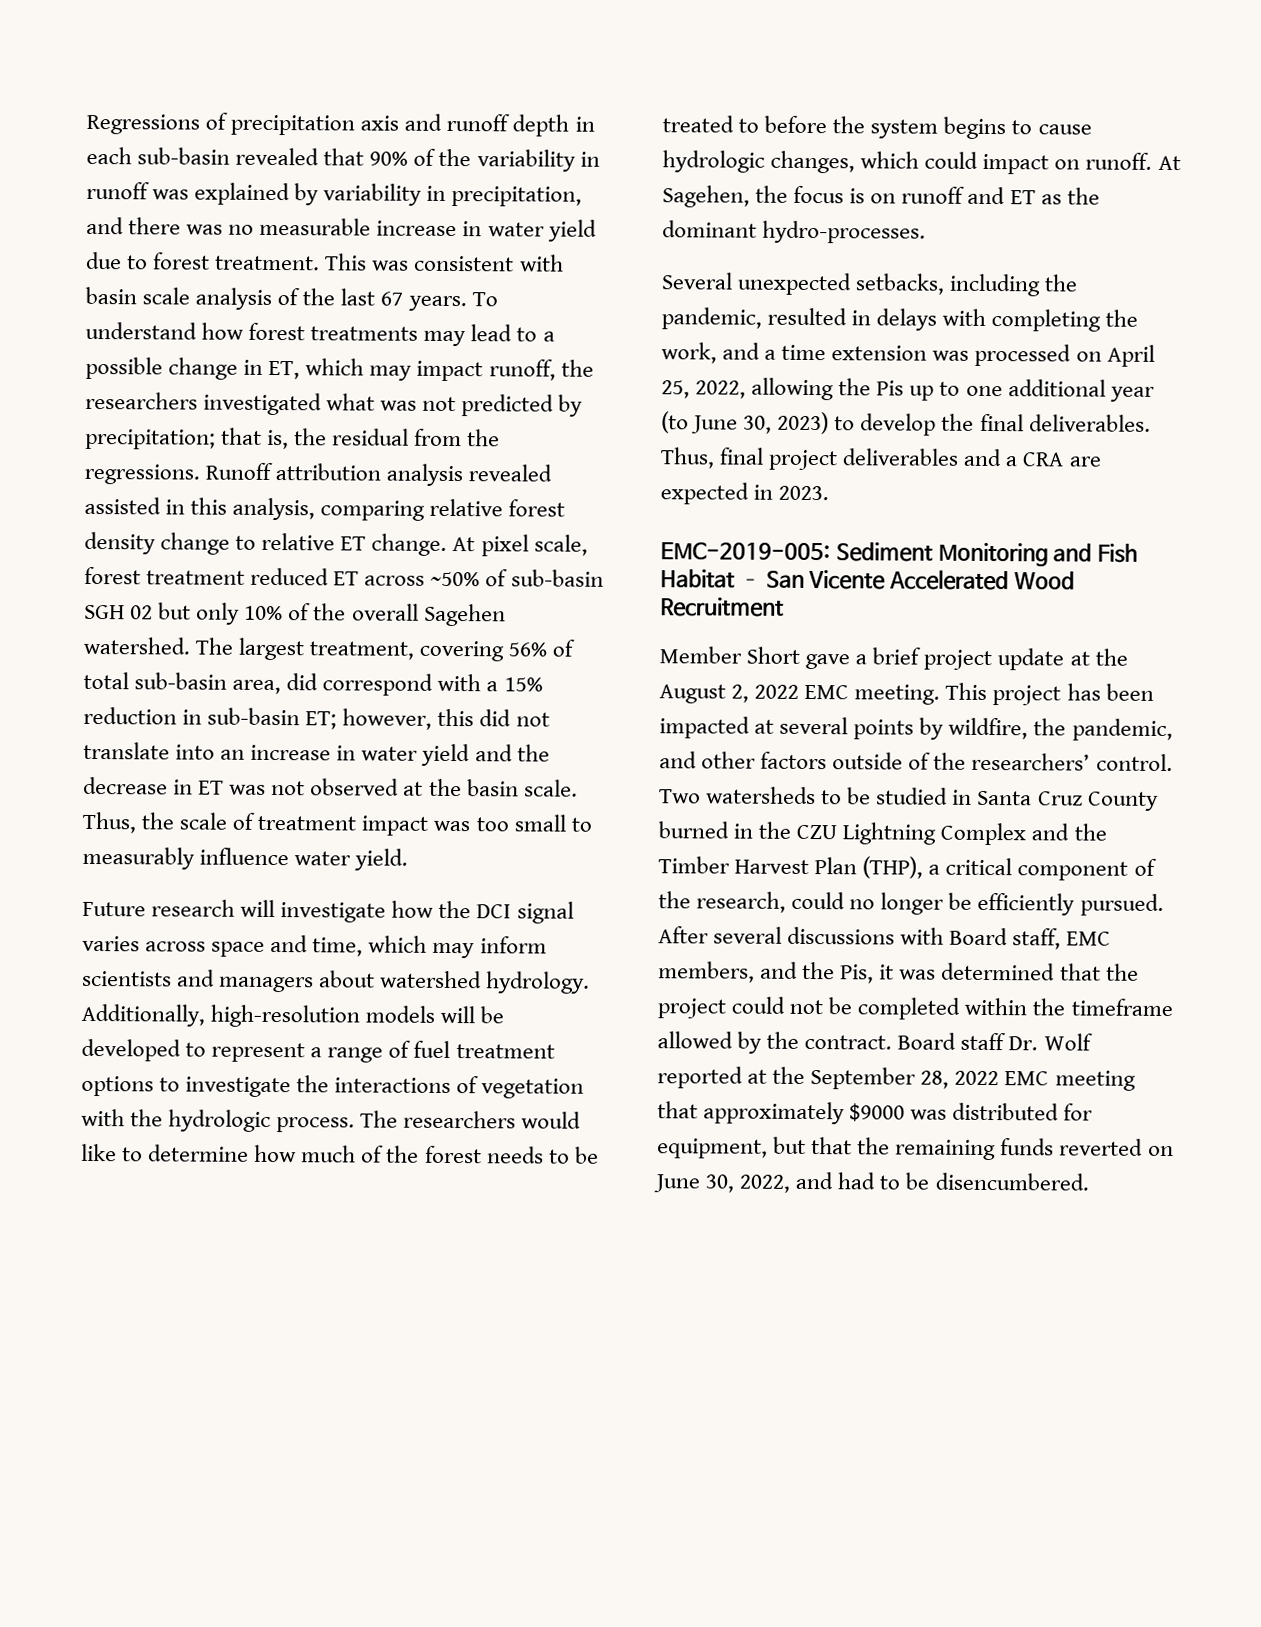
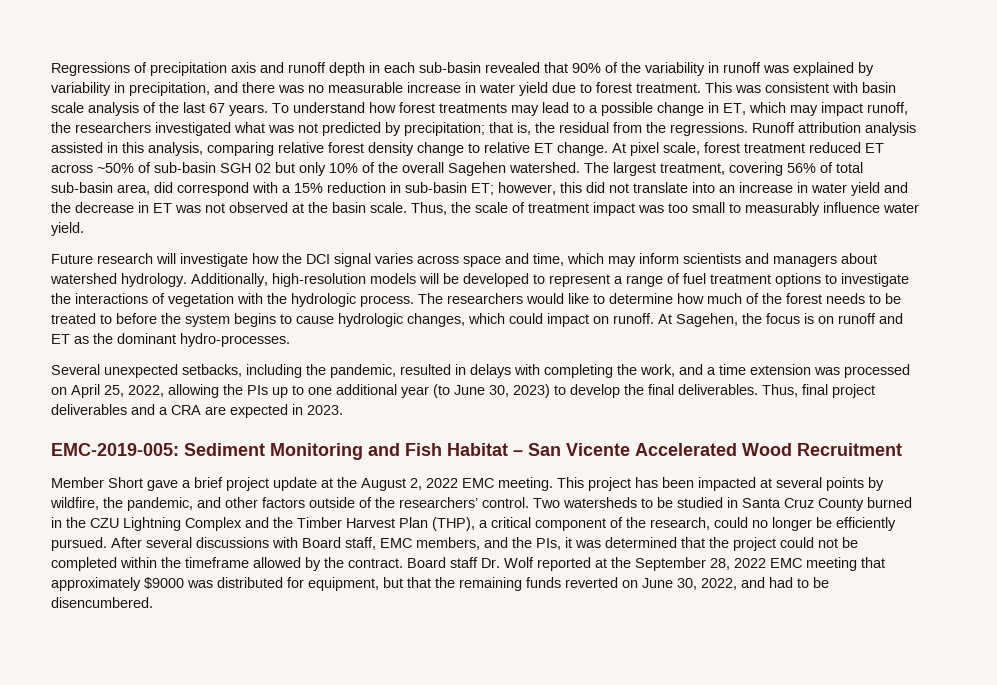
- Runoff attribution analysis revealed assisted in this analysis, comparing relative forest density change to relative ET change.
+ Runoff attribution analysis assisted in this analysis, comparing relative forest density change to relative ET change.
- Several unexpected setbacks, including the pandemic, resulted in delays with completing the work, and a time extension was processed on April 25, 2022, allowing the Pis up to one additional year (to June 30, 2023) to develop the final deliverables.
+ Several unexpected setbacks, including the pandemic, resulted in delays with completing the work, and a time extension was processed on April 25, 2022, allowing the PIs up to one additional year (to June 30, 2023) to develop the final deliverables.
- After several discussions with Board staff, EMC members, and the Pis, it was determined that the project could not be completed within the timeframe allowed by the contract.
+ After several discussions with Board staff, EMC members, and the PIs, it was determined that the project could not be completed within the timeframe allowed by the contract.

